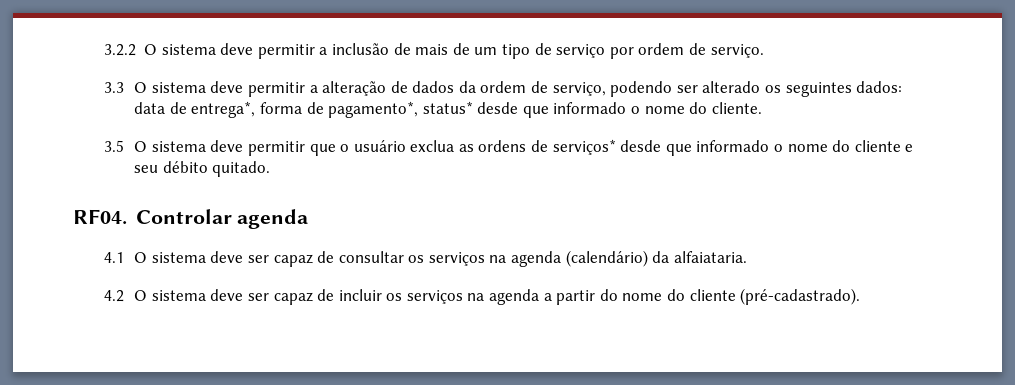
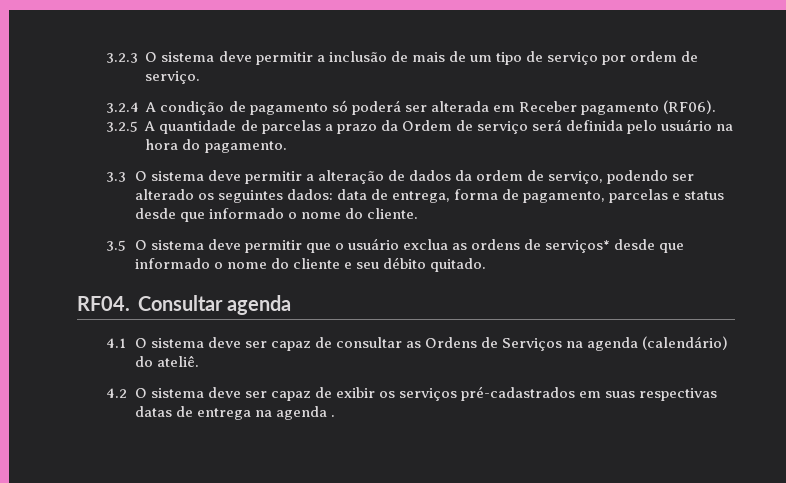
- 3.2.2 O sistema deve permitir a inclusão de mais de um tipo de serviço por ordem de serviço.
+ 3.2.3 O sistema deve permitir a inclusão de mais de um tipo de serviço por ordem de serviço.
+ 3.2.4 A condição de pagamento só poderá ser alterada em Receber pagamento (RF06).
+ 3.2.5 A quantidade de parcelas a prazo da Ordem de serviço será definida pelo usuário na hora do pagamento.
- 3.3 O sistema deve permitir a alteração de dados da ordem de serviço, podendo ser alterado os seguintes dados: data de entrega*, forma de pagamento*, status* desde que informado o nome do cliente.
+ 3.3 O sistema deve permitir a alteração de dados da ordem de serviço, podendo ser alterado os seguintes dados: data de entrega, forma de pagamento, parcelas e status desde que informado o nome do cliente.
- Controlar agenda
+ Consultar agenda
- 4.1 O sistema deve ser capaz de consultar os serviços na agenda (calendário) da alfaiataria.
+ 4.1 O sistema deve ser capaz de consultar as Ordens de Serviços na agenda (calendário) do ateliê.
- 4.2 O sistema deve ser capaz de incluir os serviços na agenda a partir do nome do cliente (pré-cadastrado).
+ 4.2 O sistema deve ser capaz de exibir os serviços pré-cadastrados em suas respectivas datas de entrega na agenda .

